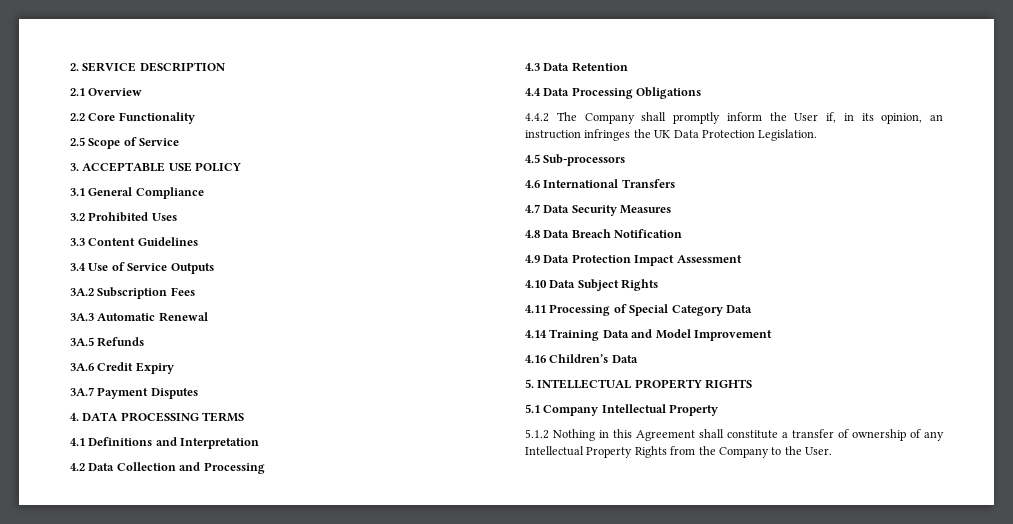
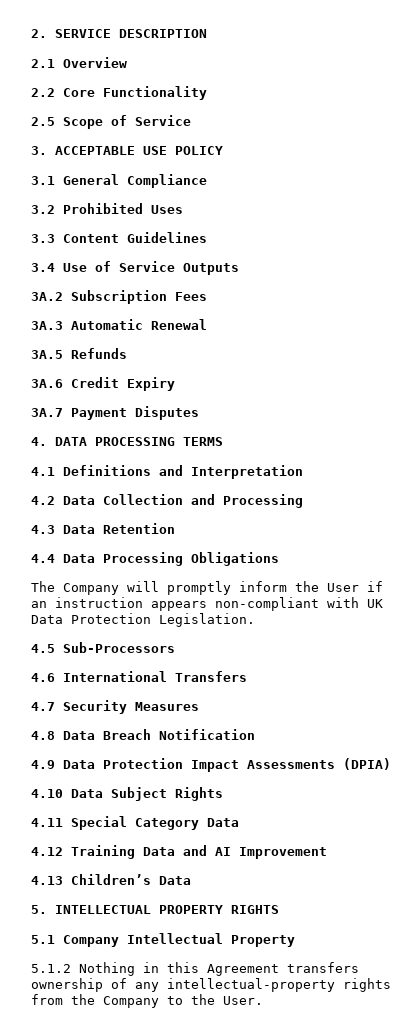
- 4.4.2 The Company shall promptly inform the User if, in its opinion, an instruction infringes the UK Data Protection Legislation.
+ The Company will promptly inform the User if an instruction appears non-compliant with UK Data Protection Legislation.
- 4.5 Sub-processors
+ 4.5 Sub-Processors
- 4.7 Data Security Measures
+ 4.7 Security Measures
- 4.9 Data Protection Impact Assessment
+ 4.9 Data Protection Impact Assessments (DPIA)
- 4.11 Processing of Special Category Data
+ 4.11 Special Category Data
- 4.14 Training Data and Model Improvement
+ 4.12 Training Data and AI Improvement
- 4.16 Children’s Data
+ 4.13 Children’s Data
- 5.1.2 Nothing in this Agreement shall constitute a transfer of ownership of any Intellectual Property Rights from the Company to the User.
+ 5.1.2 Nothing in this Agreement transfers ownership of any intellectual-property rights from the Company to the User.

